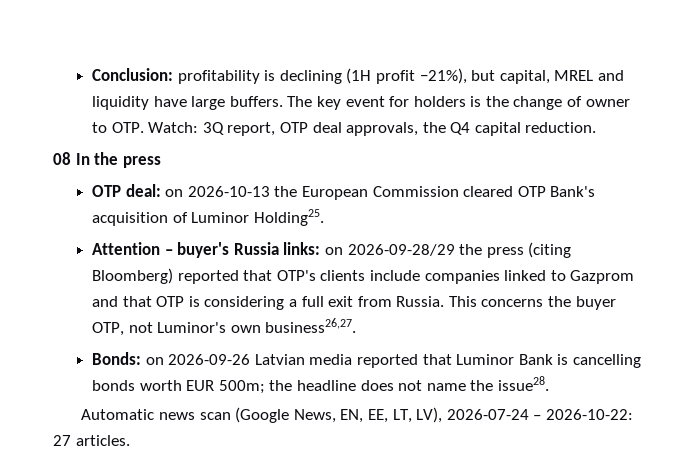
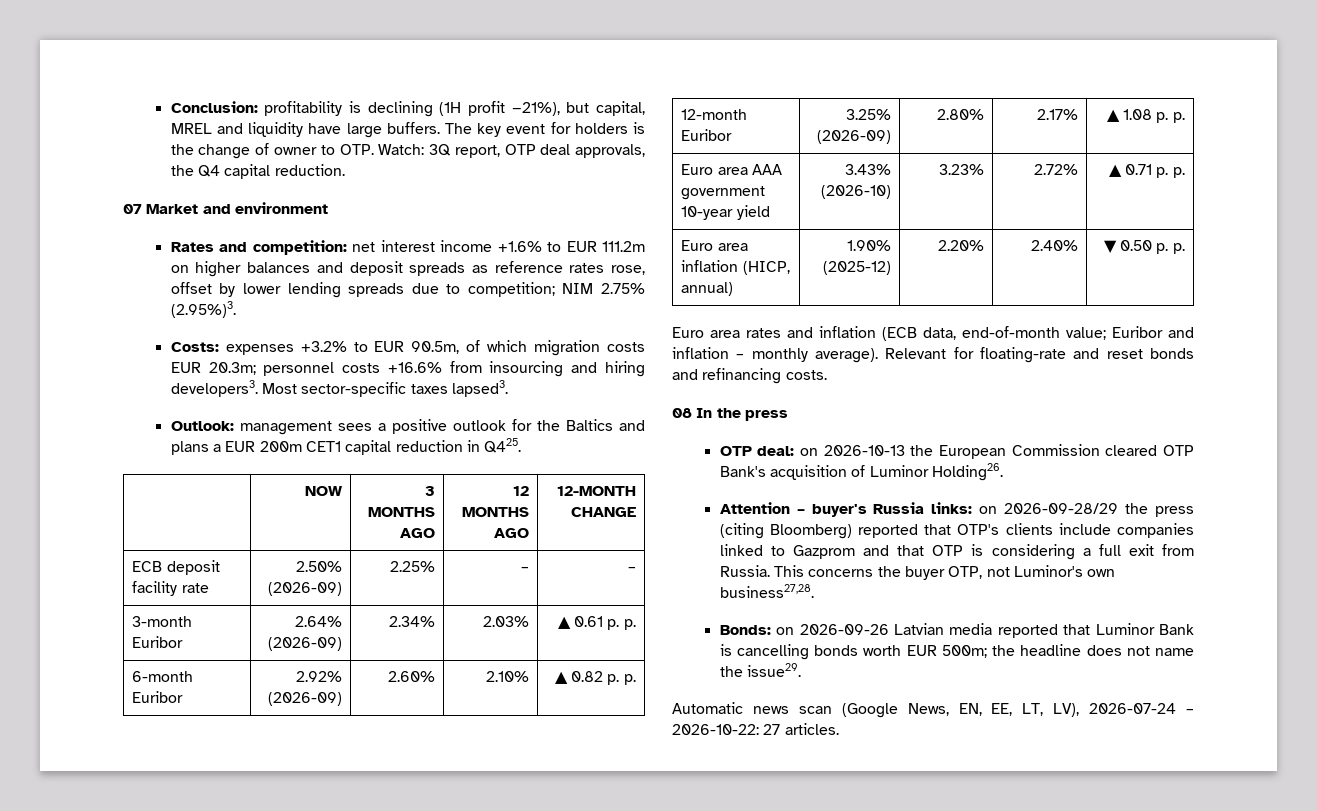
+ 07 Market and environment
+ Rates and competition: net interest income +1.6% to EUR 111.2m on higher balances and deposit spreads as reference rates rose, offset by lower lending spreads due to competition; NIM 2.75% (2.95%)3.
+ Costs: expenses +3.2% to EUR 90.5m, of which migration costs EUR 20.3m; personnel costs +16.6% from insourcing and hiring developers3. Most sector-specific taxes lapsed3.
+ Outlook: management sees a positive outlook for the Baltics and plans a EUR 200m CET1 capital reduction in Q425.
+ | NOW | 3 MONTHS AGO | 12 MONTHS AGO | 12-MONTH CHANGE
+ ECB deposit facility rate | 2.50% (2026-09) | 2.25% | – | –
+ 3-month Euribor | 2.64% (2026-09) | 2.34% | 2.03% | ▲ 0.61 p. p.
+ 6-month Euribor | 2.92% (2026-09) | 2.60% | 2.10% | ▲ 0.82 p. p.
+ 12-month Euribor | 3.25% (2026-09) | 2.80% | 2.17% | ▲ 1.08 p. p.
+ Euro area AAA government 10-year yield | 3.43% (2026-10) | 3.23% | 2.72% | ▲ 0.71 p. p.
+ Euro area inflation (HICP, annual) | 1.90% (2025-12) | 2.20% | 2.40% | ▼ 0.50 p. p.
+ Euro area rates and inflation (ECB data, end-of-month value; Euribor and inflation – monthly average). Relevant for floating-rate and reset bonds and refinancing costs.
- OTP deal: on 2026-10-13 the European Commission cleared OTP Bank's acquisition of Luminor Holding25.
+ OTP deal: on 2026-10-13 the European Commission cleared OTP Bank's acquisition of Luminor Holding26.
- This concerns the buyer OTP, not Luminor's own business26,27.
+ This concerns the buyer OTP, not Luminor's own business27,28.
- Bonds: on 2026-09-26 Latvian media reported that Luminor Bank is cancelling bonds worth EUR 500m; the headline does not name the issue28.
+ Bonds: on 2026-09-26 Latvian media reported that Luminor Bank is cancelling bonds worth EUR 500m; the headline does not name the issue29.

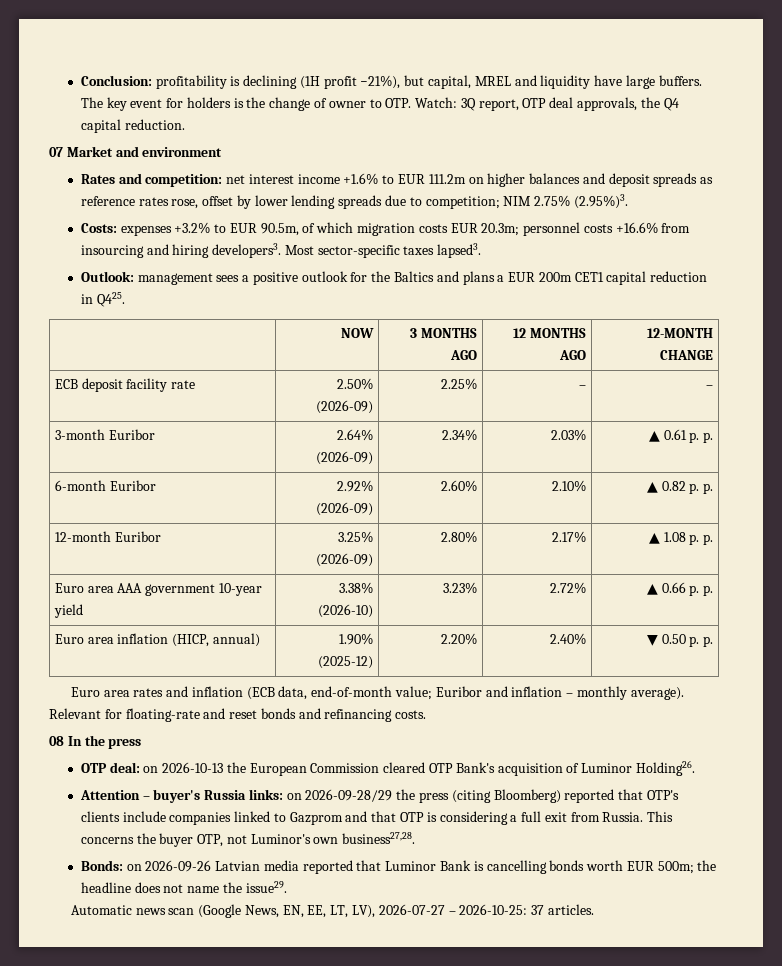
- Euro area AAA government 10-year yield | 3.43% (2026-10) | 3.23% | 2.72% | ▲ 0.71 p. p.
+ Euro area AAA government 10-year yield | 3.38% (2026-10) | 3.23% | 2.72% | ▲ 0.66 p. p.
- Automatic news scan (Google News, EN, EE, LT, LV), 2026-07-24 – 2026-10-22: 27 articles.
+ Automatic news scan (Google News, EN, EE, LT, LV), 2026-07-27 – 2026-10-25: 37 articles.

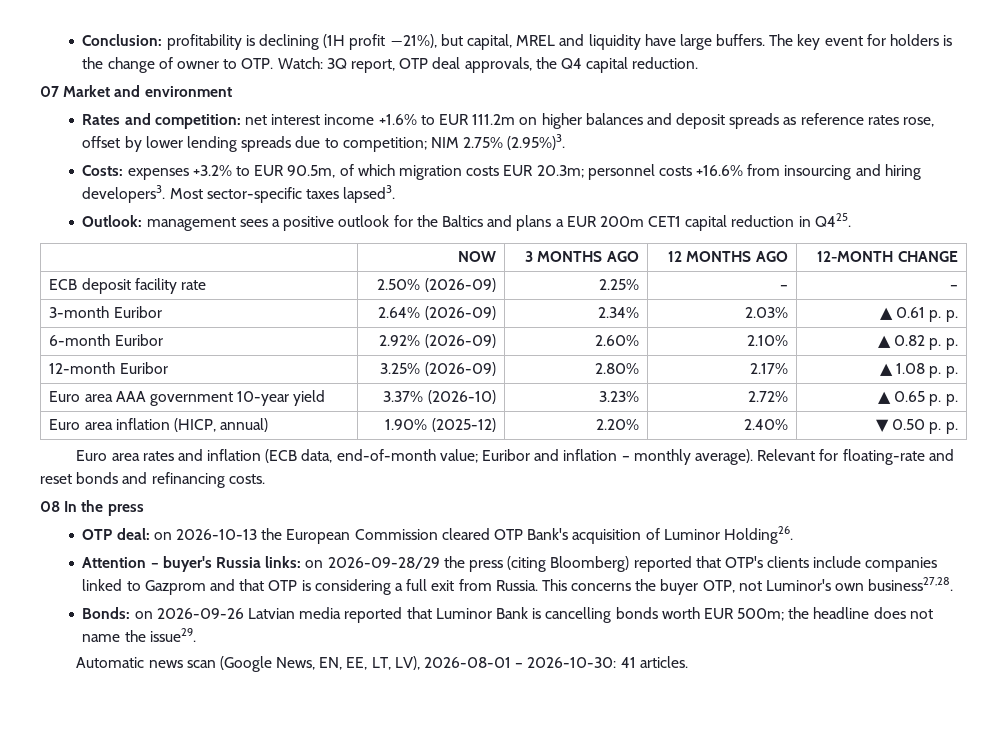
- Euro area AAA government 10-year yield | 3.38% (2026-10) | 3.23% | 2.72% | ▲ 0.66 p. p.
+ Euro area AAA government 10-year yield | 3.37% (2026-10) | 3.23% | 2.72% | ▲ 0.65 p. p.
- Automatic news scan (Google News, EN, EE, LT, LV), 2026-07-27 – 2026-10-25: 37 articles.
+ Automatic news scan (Google News, EN, EE, LT, LV), 2026-08-01 – 2026-10-30: 41 articles.

